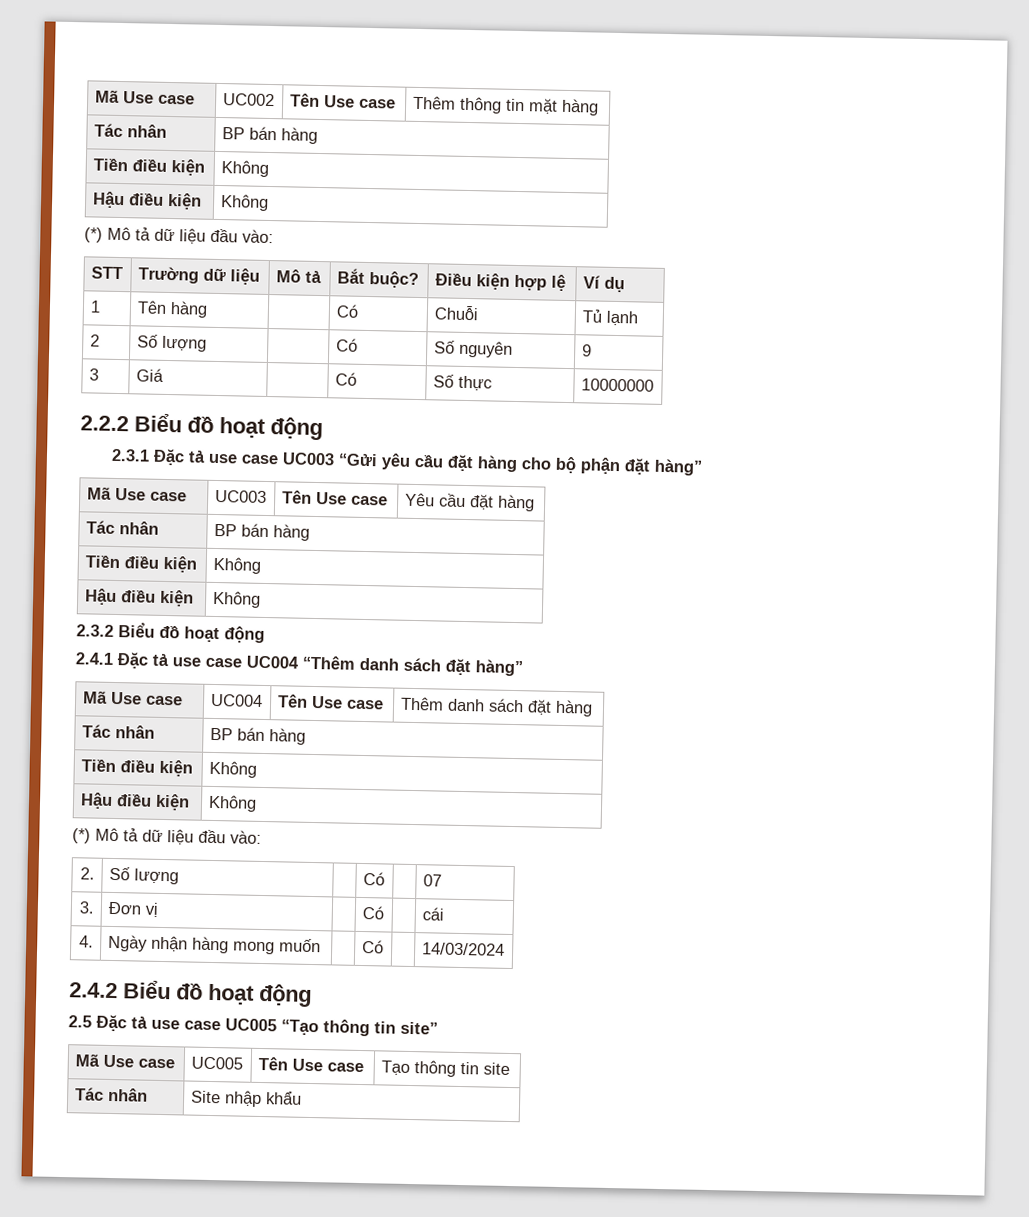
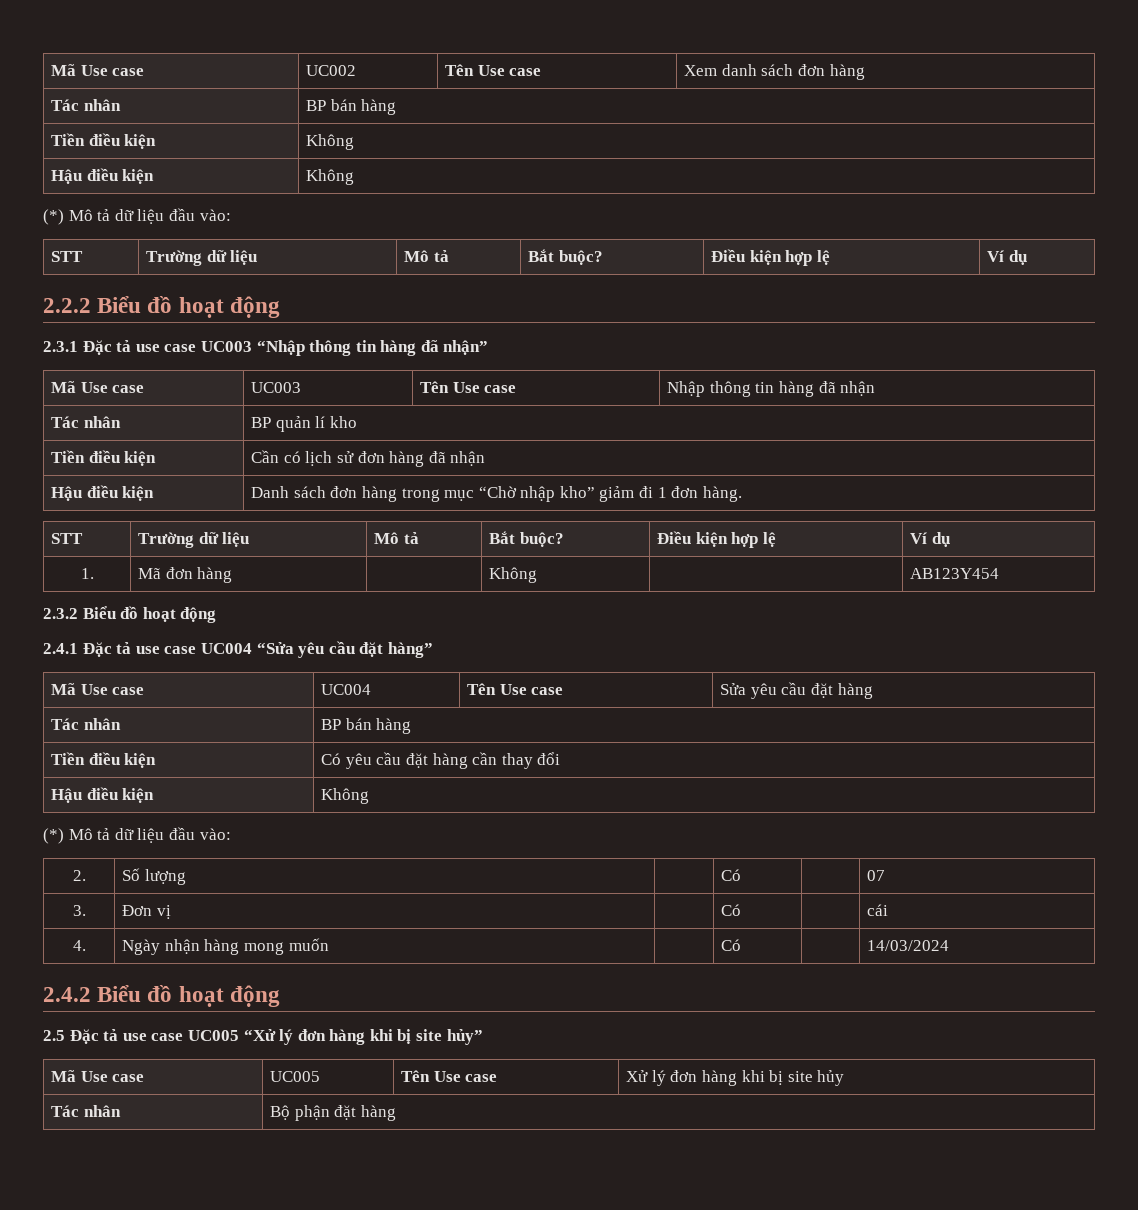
- Mã Use case | UC002 | Tên Use case | Thêm thông tin mặt hàng
+ Mã Use case | UC002 | Tên Use case | Xem danh sách đơn hàng
- 1 | Tên hàng | | Có | Chuỗi | Tủ lạnh
- 2 | Số lượng | | Có | Số nguyên | 9
- 3 | Giá | | Có | Số thực | 10000000
- 2.3.1 Đặc tả use case UC003 “Gửi yêu cầu đặt hàng cho bộ phận đặt hàng”
+ 2.3.1 Đặc tả use case UC003 “Nhập thông tin hàng đã nhận”
- Mã Use case | UC003 | Tên Use case | Yêu cầu đặt hàng
+ Mã Use case | UC003 | Tên Use case | Nhập thông tin hàng đã nhận
+ Tác nhân | BP quản lí kho
+ Tiền điều kiện | Cần có lịch sử đơn hàng đã nhận
+ Hậu điều kiện | Danh sách đơn hàng trong mục “Chờ nhập kho” giảm đi 1 đơn hàng.
+ STT | Trường dữ liệu | Mô tả | Bắt buộc? | Điều kiện hợp lệ | Ví dụ
+ 1. | Mã đơn hàng | | Không | | AB123Y454
+ 2.3.2 Biểu đồ hoạt động
+ 2.4.1 Đặc tả use case UC004 “Sửa yêu cầu đặt hàng”
+ Mã Use case | UC004 | Tên Use case | Sửa yêu cầu đặt hàng
  Tác nhân | BP bán hàng
- Tiền điều kiện | Không
- Hậu điều kiện | Không
- 2.3.2 Biểu đồ hoạt động
- 2.4.1 Đặc tả use case UC004 “Thêm danh sách đặt hàng”
- Mã Use case | UC004 | Tên Use case | Thêm danh sách đặt hàng
- Tác nhân | BP bán hàng
- Tiền điều kiện | Không
+ Tiền điều kiện | Có yêu cầu đặt hàng cần thay đổi
- 2.5 Đặc tả use case UC005 “Tạo thông tin site”
+ 2.5 Đặc tả use case UC005 “Xử lý đơn hàng khi bị site hủy”
- Mã Use case | UC005 | Tên Use case | Tạo thông tin site
- Tác nhân | Site nhập khẩu
+ Mã Use case | UC005 | Tên Use case | Xử lý đơn hàng khi bị site hủy
+ Tác nhân | Bộ phận đặt hàng

